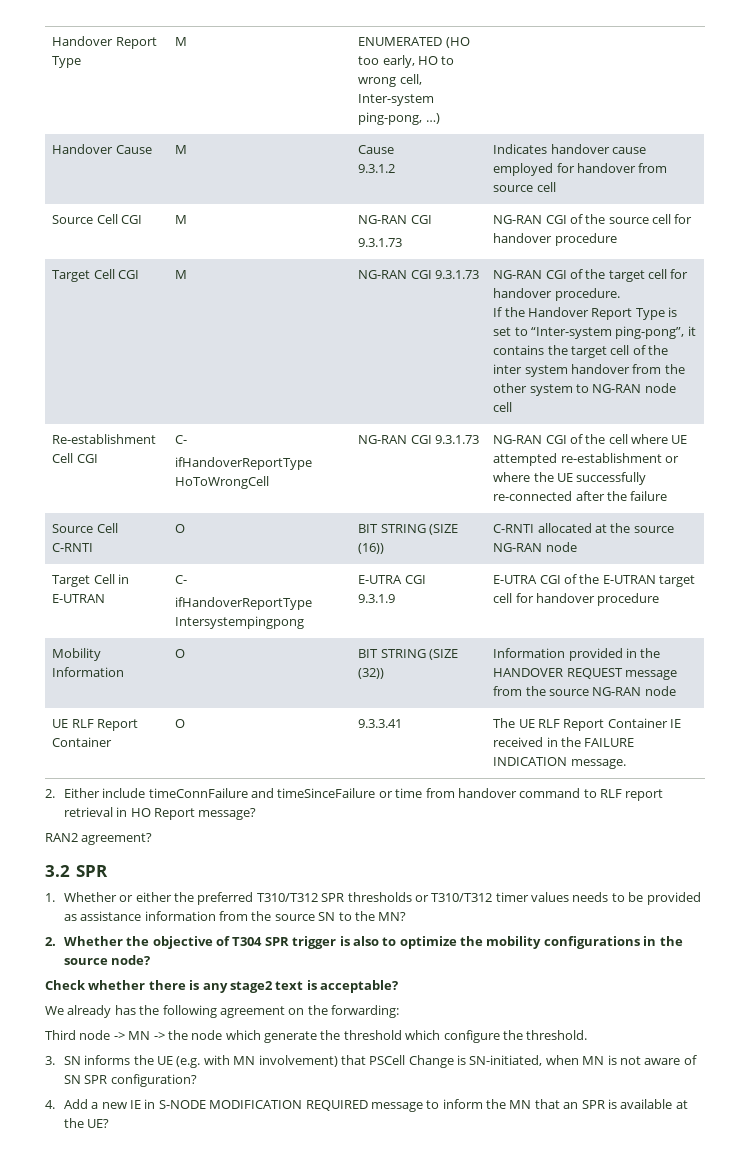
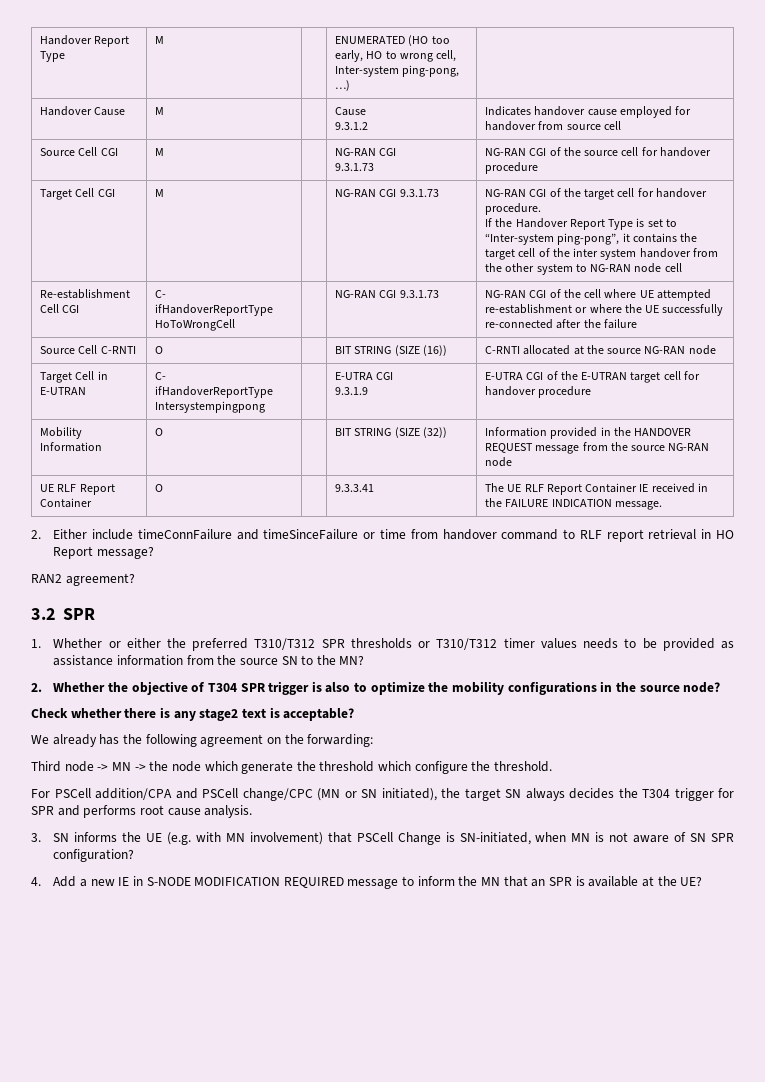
+ For PSCell addition/CPA and PSCell change/CPC (MN or SN initiated), the target SN always decides the T304 trigger for SPR and performs root cause analysis.

